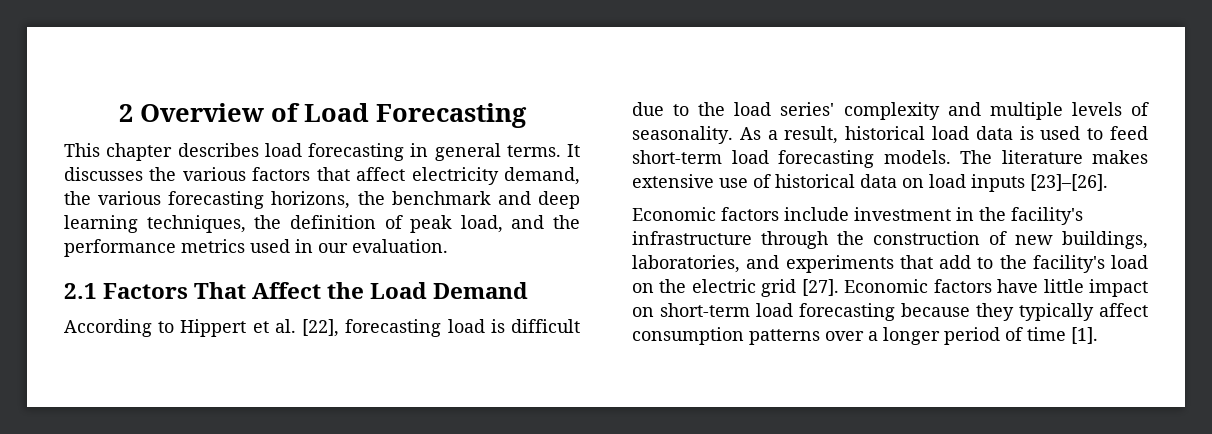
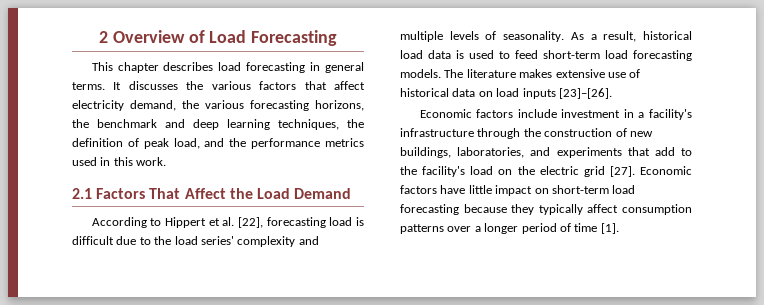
- It discusses the various factors that affect electricity demand, the various forecasting horizons, the benchmark and deep learning techniques, the definition of peak load, and the performance metrics used in our evaluation.
+ It discusses the various factors that affect electricity demand, the various forecasting horizons, the benchmark and deep learning techniques, the definition of peak load, and the performance metrics used in this work.
- Economic factors include investment in the facility's infrastructure through the construction of new buildings, laboratories, and experiments that add to the facility's load on the electric grid [27].
+ Economic factors include investment in a facility's infrastructure through the construction of new buildings, laboratories, and experiments that add to the facility's load on the electric grid [27].

